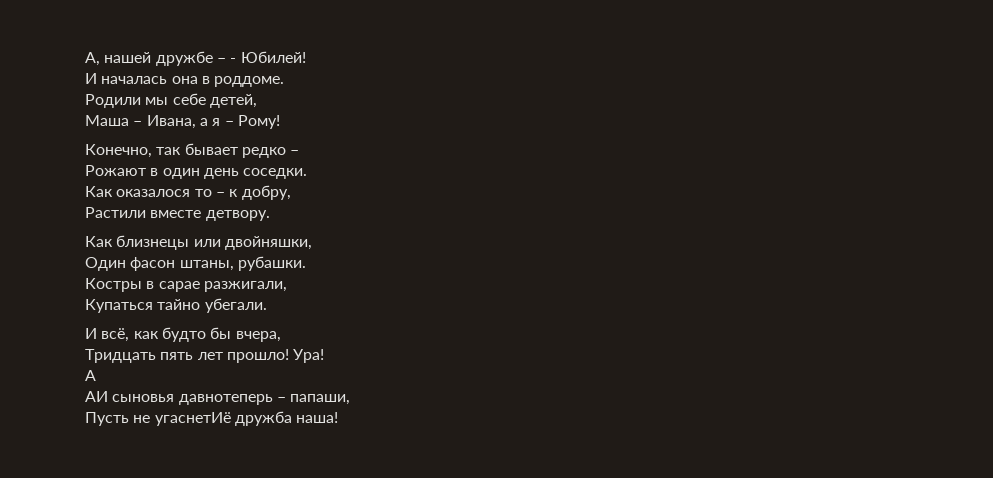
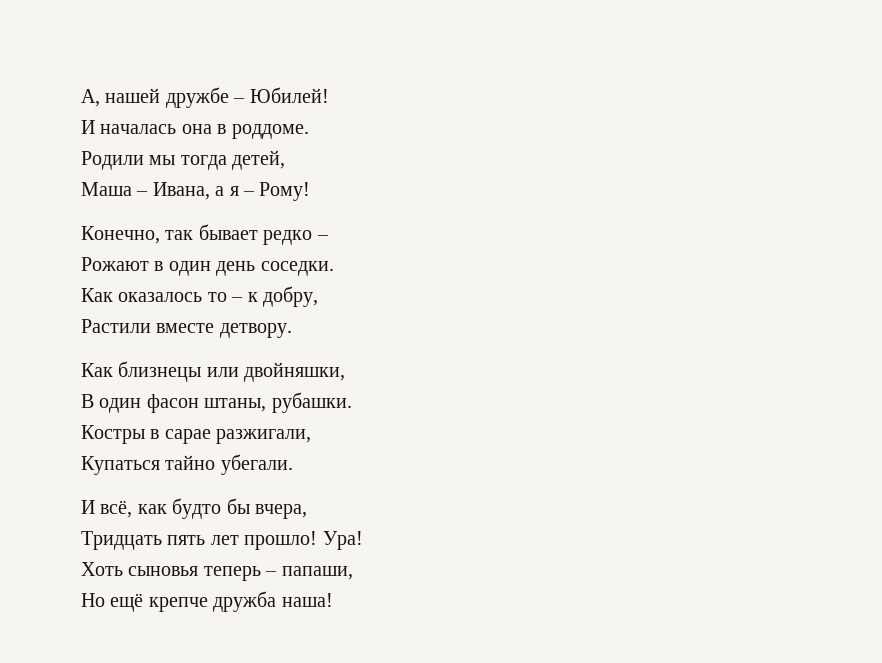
- А, нашей дружбе – - Юбилей!
+ А, нашей дружбе – Юбилей!
- Родили мы себе детей,
+ Родили мы тогда детей,
- Как оказалося то – к добру,
+ Как оказалось то – к добру,
- Один фасон штаны, рубашки.
+ В один фасон штаны, рубашки.
- А
- АИ сыновья давнотеперь – папаши,
+ Хоть сыновья теперь – папаши,
- Пусть не угаснетИё дружба наша!
+ Но ещё крепче дружба наша!

